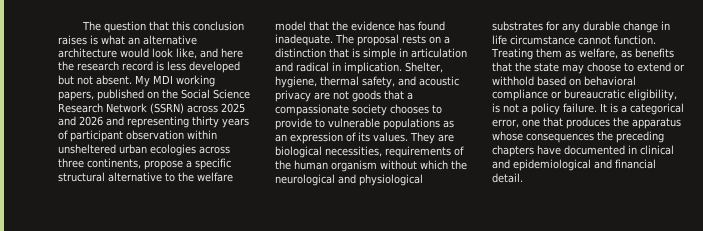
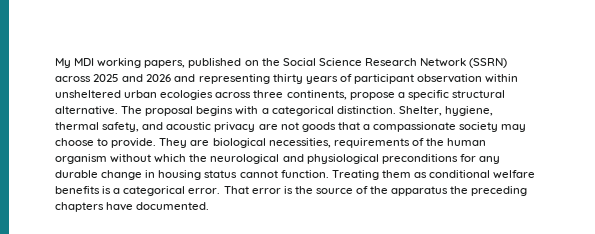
- The question that this conclusion raises is what an alternative architecture would look like, and here the research record is less developed but not absent. My MDI working papers, published on the Social Science Research Network (SSRN) across 2025 and 2026 and representing thirty years of participant observation within unsheltered urban ecologies across three continents, propose a specific structural alternative to the welfare model that the evidence has found inadequate. The proposal rests on a distinction that is simple in articulation and radical in implication.
+ My MDI working papers, published on the Social Science Research Network (SSRN) across 2025 and 2026 and representing thirty years of participant observation within unsheltered urban ecologies across three continents, propose a specific structural alternative. The proposal begins with a categorical distinction.
- Shelter, hygiene, thermal safety, and acoustic privacy are not goods that a compassionate society chooses to provide to vulnerable populations as an expression of its values.
+ Shelter, hygiene, thermal safety, and acoustic privacy are not goods that a compassionate society may choose to provide.
- They are biological necessities, requirements of the human organism without which the neurological and physiological substrates for any durable change in life circumstance cannot function.
+ They are biological necessities, requirements of the human organism without which the neurological and physiological preconditions for any durable change in housing status cannot function.
- Treating them as welfare, as benefits that the state may choose to extend or withhold based on behavioral compliance or bureaucratic eligibility, is not a policy failure. It is a categorical error, one that produces the apparatus whose consequences the preceding chapters have documented in clinical and epidemiological and financial detail.
+ Treating them as conditional welfare benefits is a categorical error. That error is the source of the apparatus the preceding chapters have documented.

